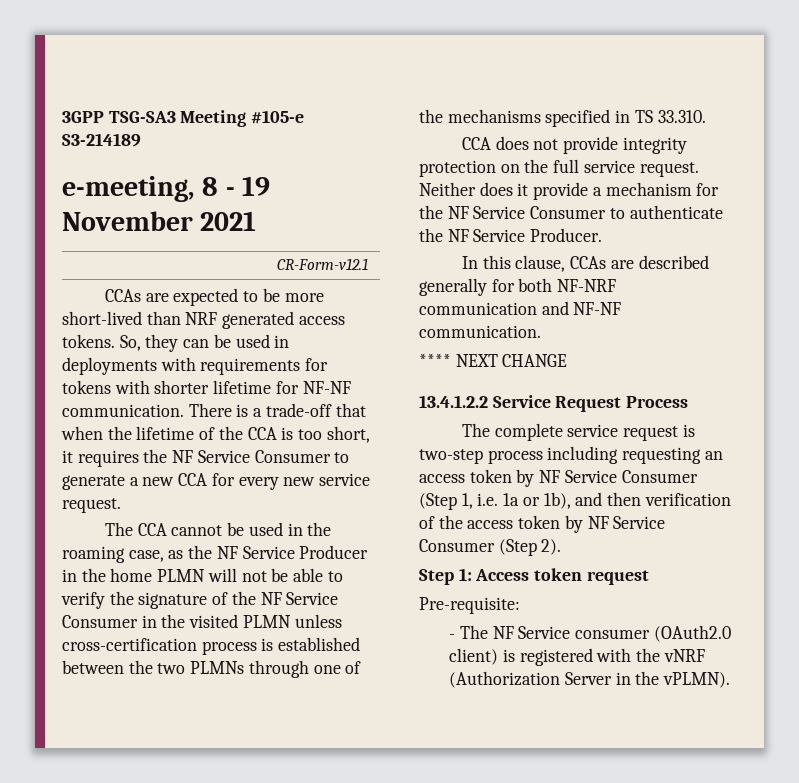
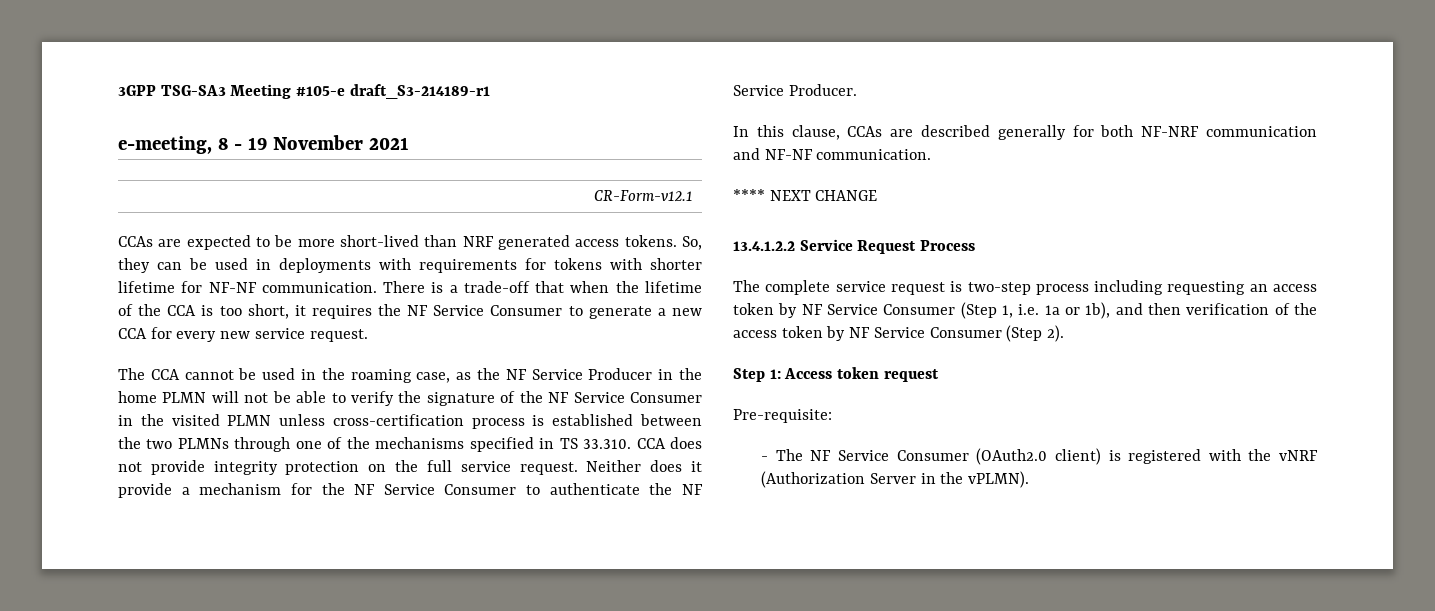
- 3GPP TSG-SA3 Meeting #105-e S3-214189
+ 3GPP TSG-SA3 Meeting #105-e draft_S3-214189-r1
- The CCA cannot be used in the roaming case, as the NF Service Producer in the home PLMN will not be able to verify the signature of the NF Service Consumer in the visited PLMN unless cross-certification process is established between the two PLMNs through one of the mechanisms specified in TS 33.310.
- CCA does not provide integrity protection on the full service request.
+ The CCA cannot be used in the roaming case, as the NF Service Producer in the home PLMN will not be able to verify the signature of the NF Service Consumer in the visited PLMN unless cross-certification process is established between the two PLMNs through one of the mechanisms specified in TS 33.310. CCA does not provide integrity protection on the full service request.
- - The NF Service consumer (OAuth2.0 client) is registered with the vNRF (Authorization Server in the vPLMN).
+ - The NF Service Consumer (OAuth2.0 client) is registered with the vNRF (Authorization Server in the vPLMN).

